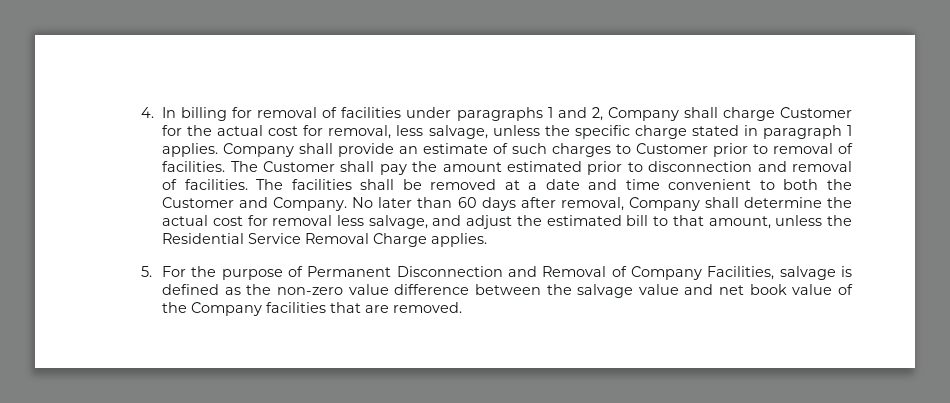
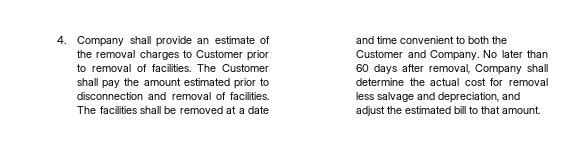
- 4. In billing for removal of facilities under paragraphs 1 and 2, Company shall charge Customer for the actual cost for removal, less salvage, unless the specific charge stated in paragraph 1 applies. Company shall provide an estimate of such charges to Customer prior to removal of facilities.
+ 4. Company shall provide an estimate of the removal charges to Customer prior to removal of facilities.
- No later than 60 days after removal, Company shall determine the actual cost for removal less salvage, and adjust the estimated bill to that amount, unless the Residential Service Removal Charge applies.
- 5. For the purpose of Permanent Disconnection and Removal of Company Facilities, salvage is defined as the non-zero value difference between the salvage value and net book value of the Company facilities that are removed.
+ No later than 60 days after removal, Company shall determine the actual cost for removal less salvage and depreciation, and adjust the estimated bill to that amount.

